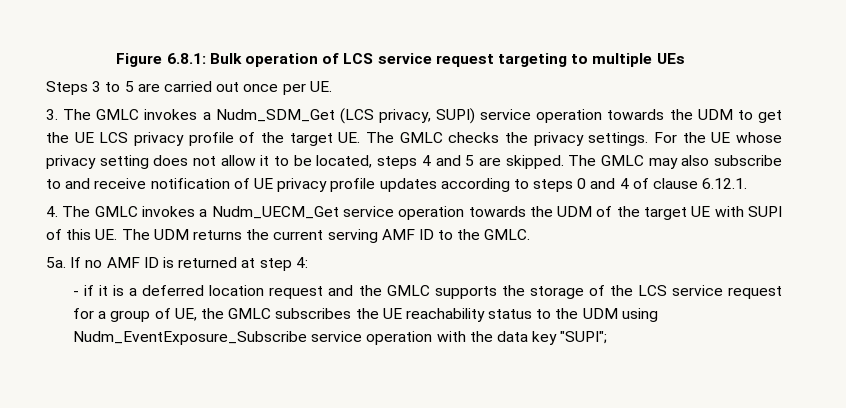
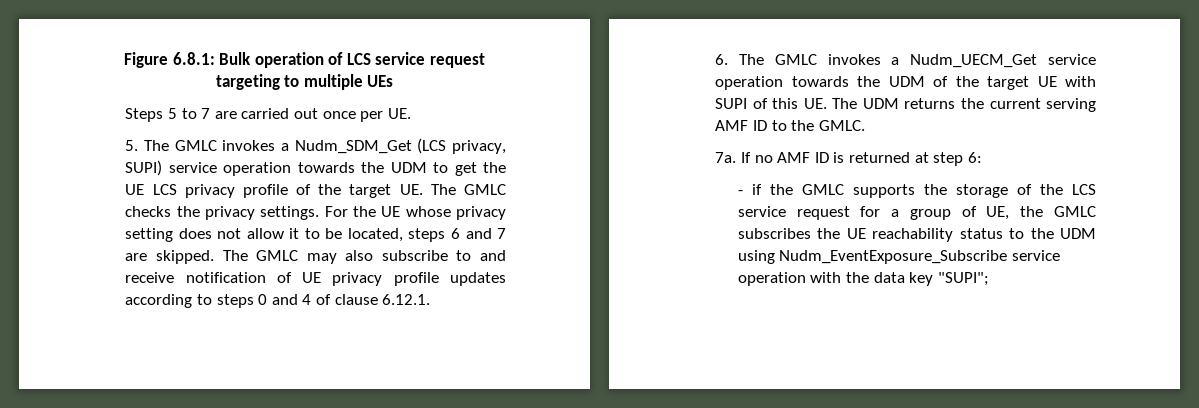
- Steps 3 to 5 are carried out once per UE.
+ Steps 5 to 7 are carried out once per UE.
- 3. The GMLC invokes a Nudm_SDM_Get (LCS privacy, SUPI) service operation towards the UDM to get the UE LCS privacy profile of the target UE. The GMLC checks the privacy settings.
+ 5. The GMLC invokes a Nudm_SDM_Get (LCS privacy, SUPI) service operation towards the UDM to get the UE LCS privacy profile of the target UE. The GMLC checks the privacy settings.
- For the UE whose privacy setting does not allow it to be located, steps 4 and 5 are skipped.
+ For the UE whose privacy setting does not allow it to be located, steps 6 and 7 are skipped.
- 4. The GMLC invokes a Nudm_UECM_Get service operation towards the UDM of the target UE with SUPI of this UE. The UDM returns the current serving AMF ID to the GMLC.
+ 6. The GMLC invokes a Nudm_UECM_Get service operation towards the UDM of the target UE with SUPI of this UE. The UDM returns the current serving AMF ID to the GMLC.
- 5a.
+ 7a.
- If no AMF ID is returned at step 4:
+ If no AMF ID is returned at step 6:
- - if it is a deferred location request and the GMLC supports the storage of the LCS service request for a group of UE, the GMLC subscribes the UE reachability status to the UDM using Nudm_EventExposure_Subscribe service operation with the data key "SUPI";
+ - if the GMLC supports the storage of the LCS service request for a group of UE, the GMLC subscribes the UE reachability status to the UDM using Nudm_EventExposure_Subscribe service operation with the data key "SUPI";

